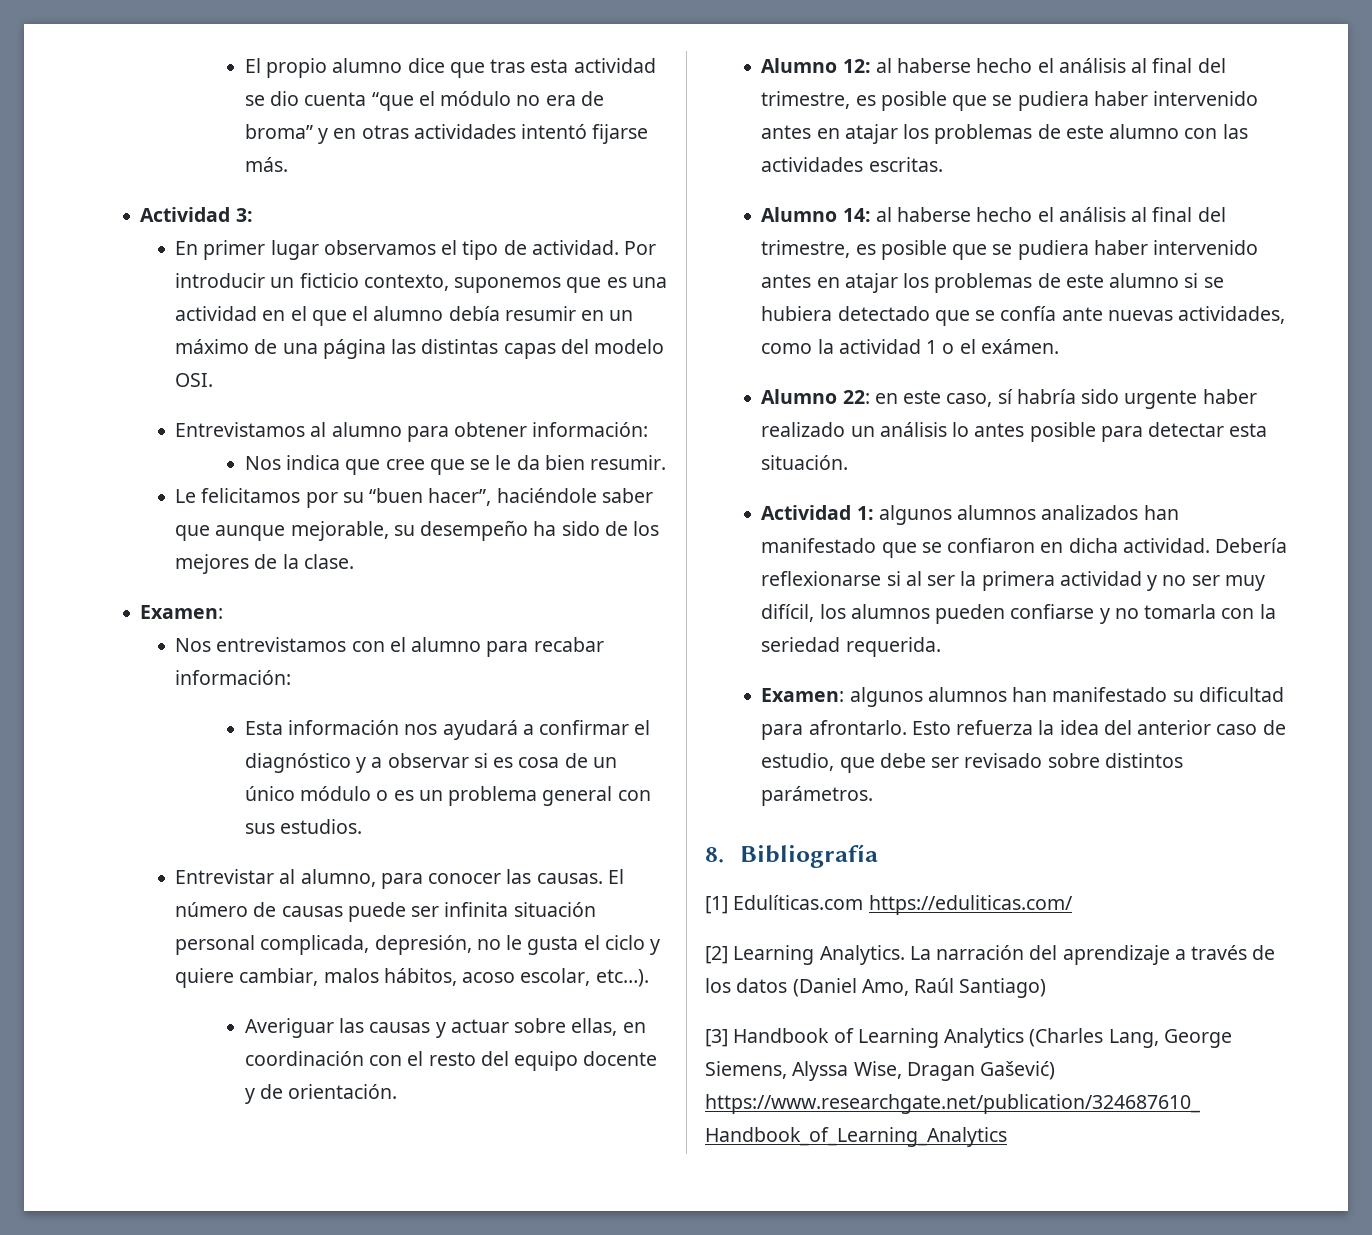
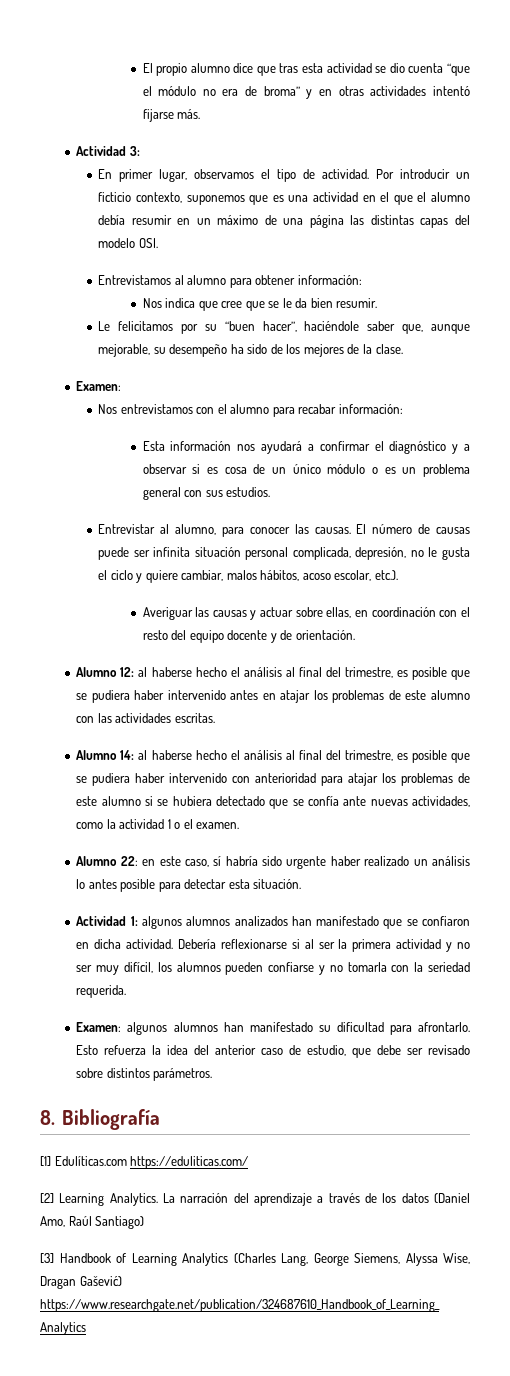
- En primer lugar observamos el tipo de actividad.
+ En primer lugar, observamos el tipo de actividad.
- Le felicitamos por su “buen hacer”, haciéndole saber que aunque mejorable, su desempeño ha sido de los mejores de la clase.
+ Le felicitamos por su “buen hacer”, haciéndole saber que, aunque mejorable, su desempeño ha sido de los mejores de la clase.
- El número de causas puede ser infinita situación personal complicada, depresión, no le gusta el ciclo y quiere cambiar, malos hábitos, acoso escolar, etc…).
+ El número de causas puede ser infinita situación personal complicada, depresión, no le gusta el ciclo y quiere cambiar, malos hábitos, acoso escolar, etc.).
- Alumno 14: al haberse hecho el análisis al final del trimestre, es posible que se pudiera haber intervenido antes en atajar los problemas de este alumno si se hubiera detectado que se confía ante nuevas actividades, como la actividad 1 o el exámen.
+ Alumno 14: al haberse hecho el análisis al final del trimestre, es posible que se pudiera haber intervenido con anterioridad para atajar los problemas de este alumno si se hubiera detectado que se confía ante nuevas actividades, como la actividad 1 o el examen.

